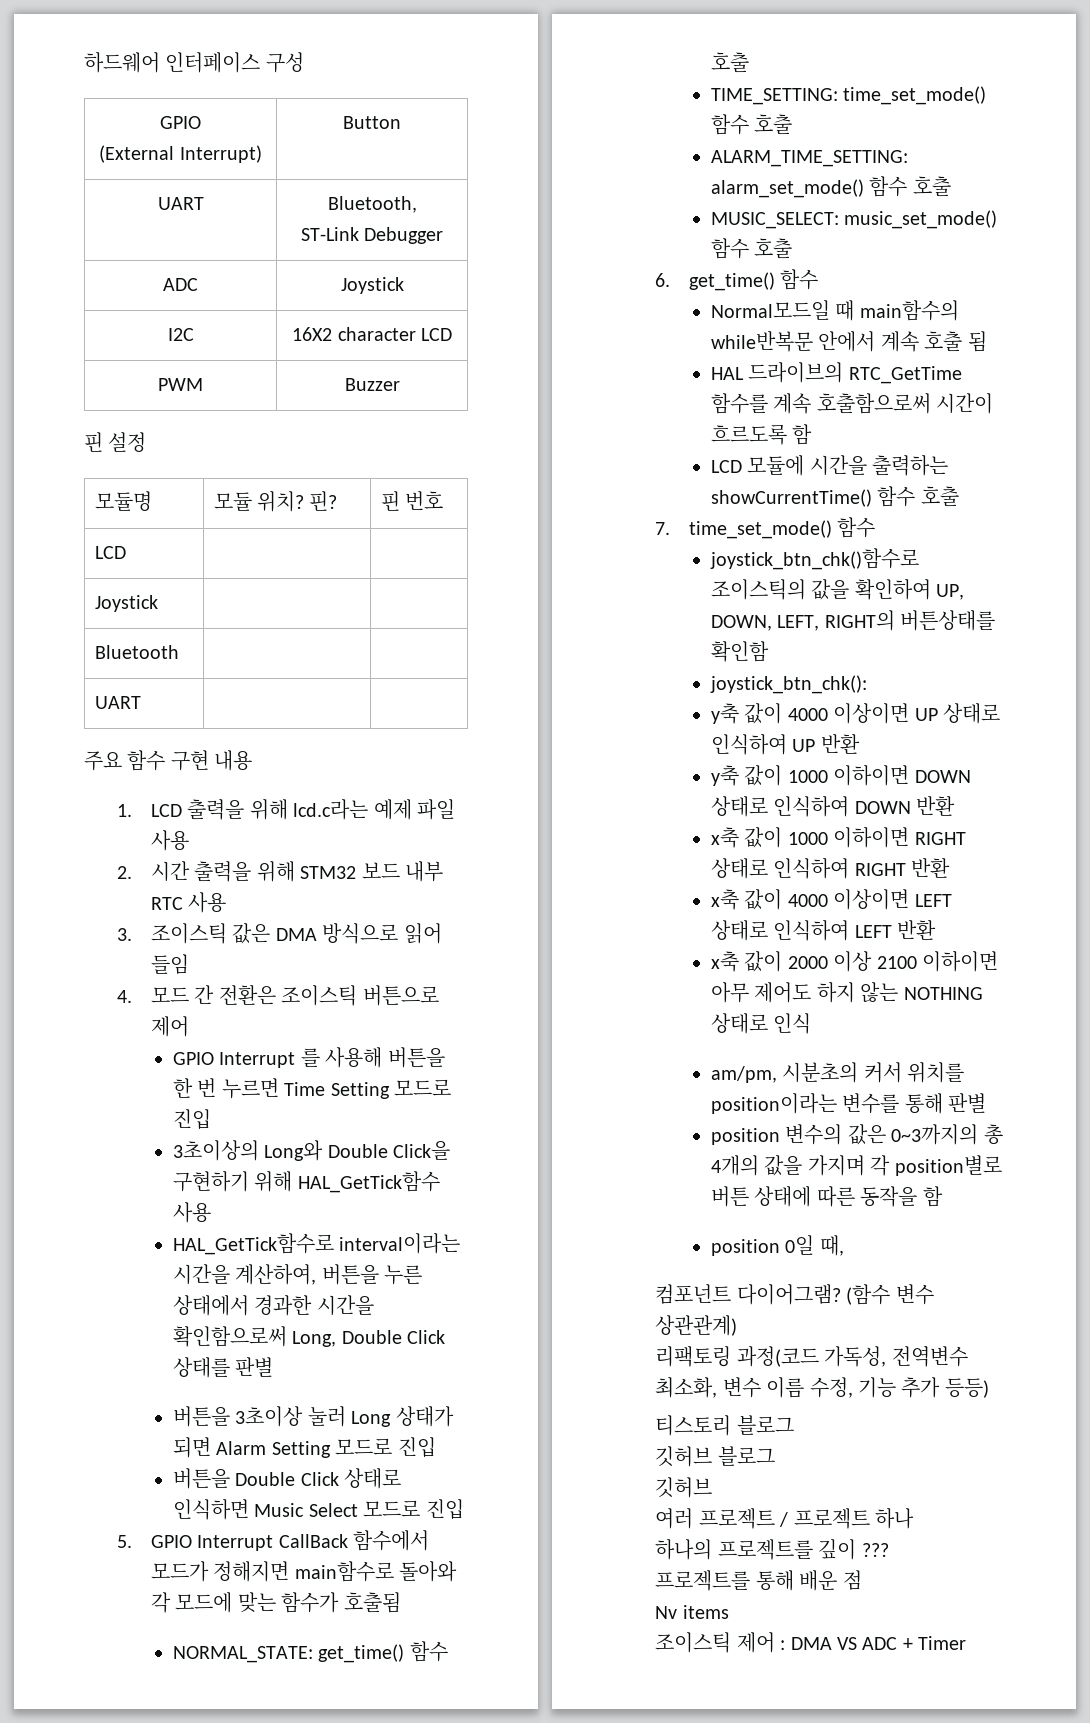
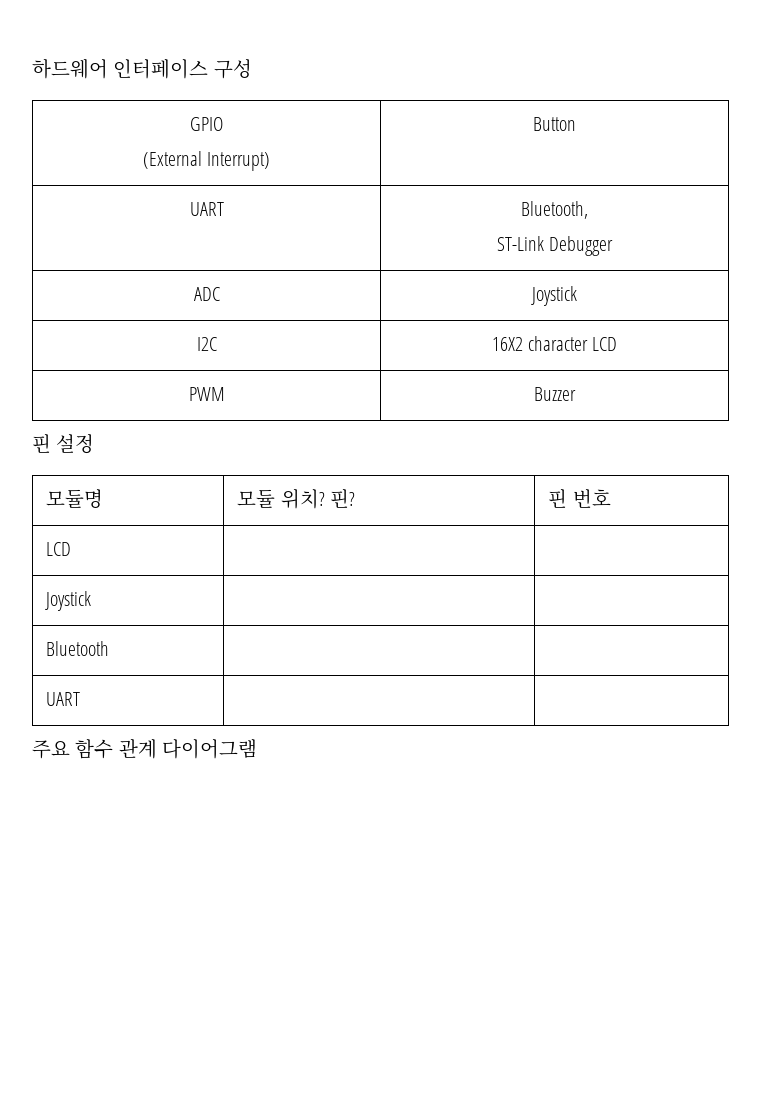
- 주요 함수 구현 내용
- 1. LCD 출력을 위해 lcd.c라는 예제 파일 사용
- 2. 시간 출력을 위해 STM32 보드 내부 RTC 사용
- 3. 조이스틱 값은 DMA 방식으로 읽어 들임
- 4. 모드 간 전환은 조이스틱 버튼으로 제어
- GPIO Interrupt 를 사용해 버튼을 한 번 누르면 Time Setting 모드로 진입
- 3초이상의 Long와 Double Click을 구현하기 위해 HAL_GetTick함수 사용
- HAL_GetTick함수로 interval이라는 시간을 계산하여, 버튼을 누른 상태에서 경과한 시간을 확인함으로써 Long, Double Click 상태를 판별
- 버튼을 3초이상 눌러 Long 상태가 되면 Alarm Setting 모드로 진입
- 버튼을 Double Click 상태로 인식하면 Music Select 모드로 진입
- 5. GPIO Interrupt CallBack 함수에서 모드가 정해지면 main함수로 돌아와 각 모드에 맞는 함수가 호출됨
- NORMAL_STATE: get_time() 함수 호출
- TIME_SETTING: time_set_mode() 함수 호출
- ALARM_TIME_SETTING: alarm_set_mode() 함수 호출
- MUSIC_SELECT: music_set_mode() 함수 호출
- 6. get_time() 함수
- Normal모드일 때 main함수의 while반복문 안에서 계속 호출 됨
- HAL 드라이브의 RTC_GetTime 함수를 계속 호출함으로써 시간이 흐르도록 함
- LCD 모듈에 시간을 출력하는 showCurrentTime() 함수 호출
- 7. time_set_mode() 함수
- joystick_btn_chk()함수로 조이스틱의 값을 확인하여 UP, DOWN, LEFT, RIGHT의 버튼상태를 확인함
- joystick_btn_chk():
- y축 값이 4000 이상이면 UP 상태로 인식하여 UP 반환
- y축 값이 1000 이하이면 DOWN 상태로 인식하여 DOWN 반환
- x축 값이 1000 이하이면 RIGHT 상태로 인식하여 RIGHT 반환
- x축 값이 4000 이상이면 LEFT 상태로 인식하여 LEFT 반환
- x축 값이 2000 이상 2100 이하이면 아무 제어도 하지 않는 NOTHING 상태로 인식
- am/pm, 시분초의 커서 위치를 position이라는 변수를 통해 판별
- position 변수의 값은 0~3까지의 총 4개의 값을 가지며 각 position별로 버튼 상태에 따른 동작을 함
- position 0일 때,
- 컴포넌트 다이어그램? (함수 변수 상관관계)
- 리팩토링 과정(코드 가독성, 전역변수 최소화, 변수 이름 수정, 기능 추가 등등)
- 티스토리 블로그
- 깃허브 블로그
- 깃허브
- 여러 프로젝트 / 프로젝트 하나
- 하나의 프로젝트를 깊이 ???
- 프로젝트를 통해 배운 점
- Nv items
- 조이스틱 제어 : DMA VS ADC + Timer
+ 주요 함수 관계 다이어그램

